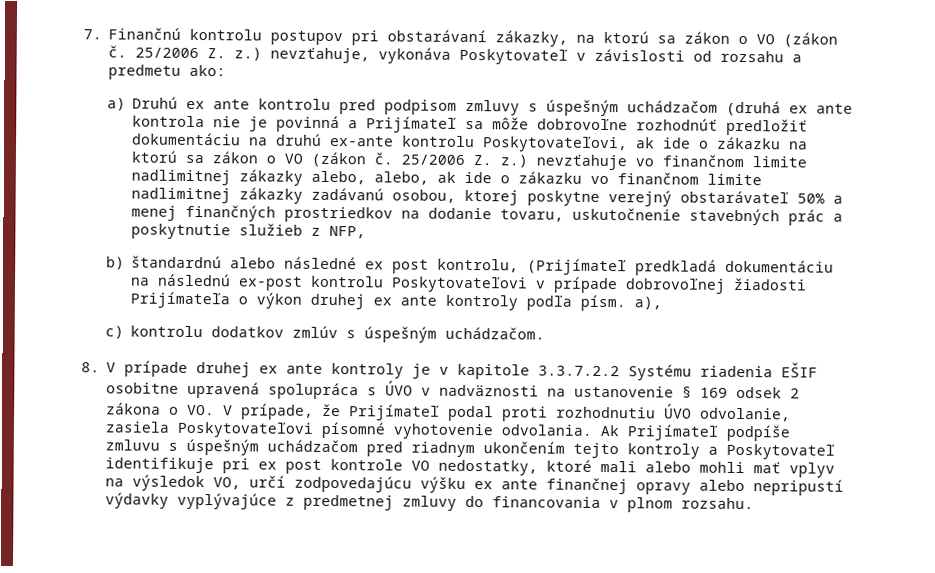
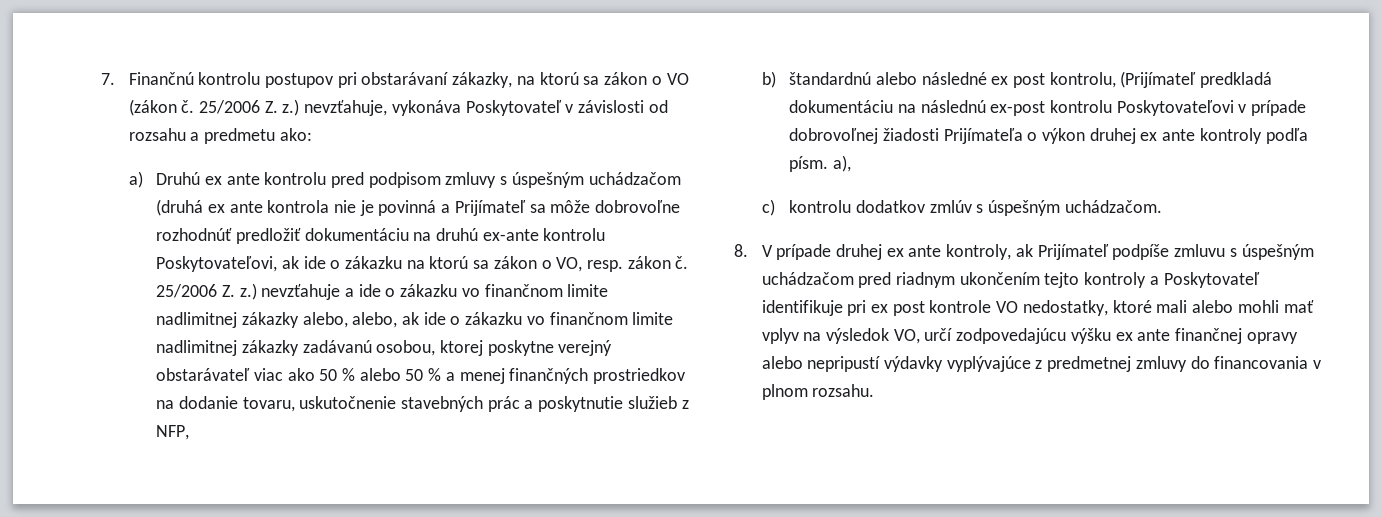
- a) Druhú ex ante kontrolu pred podpisom zmluvy s úspešným uchádzačom (druhá ex ante kontrola nie je povinná a Prijímateľ sa môže dobrovoľne rozhodnúť predložiť dokumentáciu na druhú ex-ante kontrolu Poskytovateľovi, ak ide o zákazku na ktorú sa zákon o VO (zákon č.
+ a) Druhú ex ante kontrolu pred podpisom zmluvy s úspešným uchádzačom (druhá ex ante kontrola nie je povinná a Prijímateľ sa môže dobrovoľne rozhodnúť predložiť dokumentáciu na druhú ex-ante kontrolu Poskytovateľovi, ak ide o zákazku na ktorú sa zákon o VO, resp. zákon č.
- 25/2006 Z. z.) nevzťahuje vo finančnom limite nadlimitnej zákazky alebo, alebo, ak ide o zákazku vo finančnom limite nadlimitnej zákazky zadávanú osobou, ktorej poskytne verejný obstarávateľ 50% a menej finančných prostriedkov na dodanie tovaru, uskutočnenie stavebných prác a poskytnutie služieb z NFP,
+ 25/2006 Z. z.) nevzťahuje a ide o zákazku vo finančnom limite nadlimitnej zákazky alebo, alebo, ak ide o zákazku vo finančnom limite nadlimitnej zákazky zadávanú osobou, ktorej poskytne verejný obstarávateľ viac ako 50 % alebo 50 % a menej finančných prostriedkov na dodanie tovaru, uskutočnenie stavebných prác a poskytnutie služieb z NFP,
- 8. V prípade druhej ex ante kontroly je v kapitole 3.3.7.2.2 Systému riadenia EŠIF osobitne upravená spolupráca s ÚVO v nadväznosti na ustanovenie § 169 odsek 2 zákona o VO. V prípade, že Prijímateľ podal proti rozhodnutiu ÚVO odvolanie, zasiela Poskytovateľovi písomné vyhotovenie odvolania. Ak Prijímateľ podpíše zmluvu s úspešným uchádzačom pred riadnym ukončením tejto kontroly a Poskytovateľ identifikuje pri ex post kontrole VO nedostatky, ktoré mali alebo mohli mať vplyv na výsledok VO, určí zodpovedajúcu výšku ex ante finančnej opravy alebo nepripustí výdavky vyplývajúce z predmetnej zmluvy do financovania v plnom rozsahu.
+ 8. V prípade druhej ex ante kontroly, ak Prijímateľ podpíše zmluvu s úspešným uchádzačom pred riadnym ukončením tejto kontroly a Poskytovateľ identifikuje pri ex post kontrole VO nedostatky, ktoré mali alebo mohli mať vplyv na výsledok VO, určí zodpovedajúcu výšku ex ante finančnej opravy alebo nepripustí výdavky vyplývajúce z predmetnej zmluvy do financovania v plnom rozsahu.

